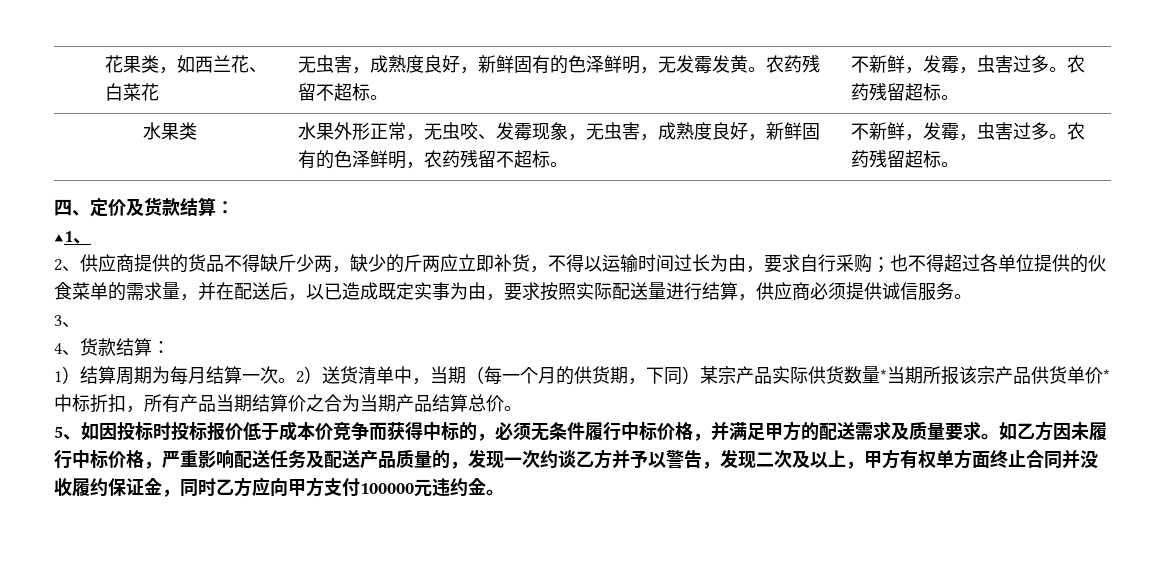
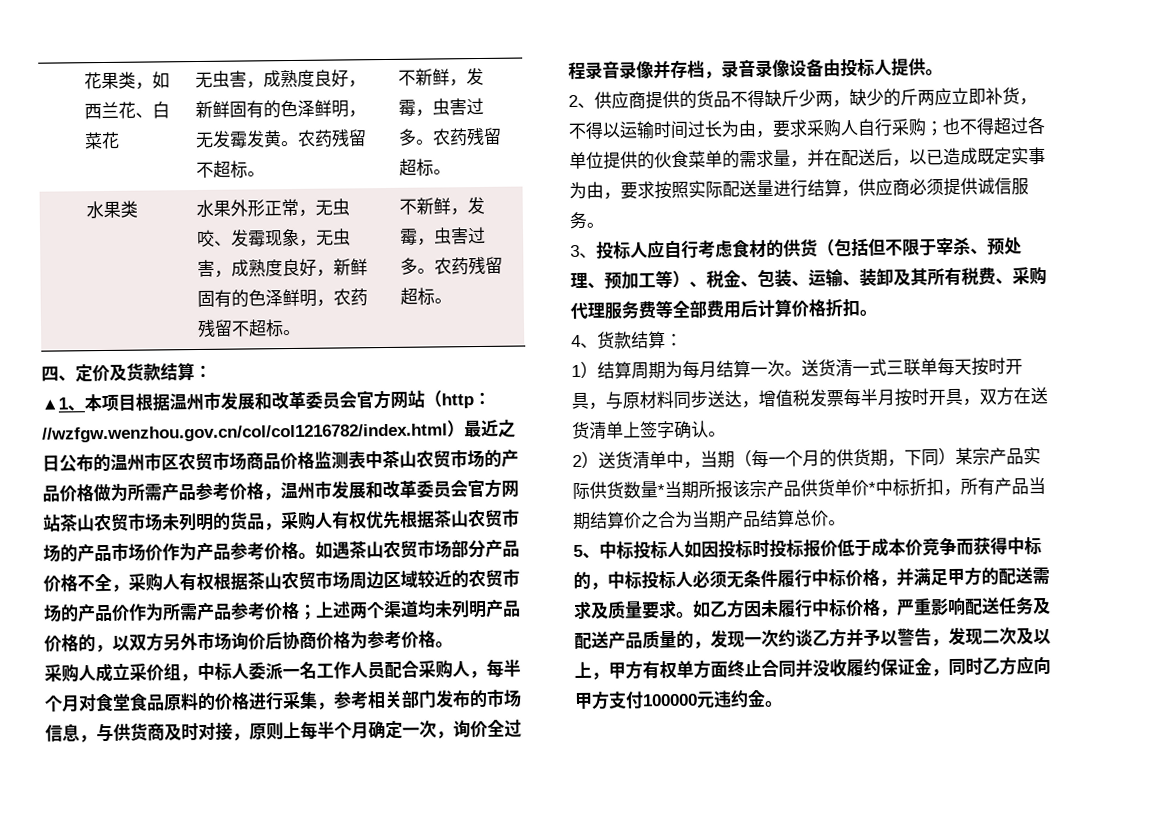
- ▲1、
+ ▲1、本项目根据温州市发展和改革委员会官方网站（http：//wzfgw.wenzhou.gov.cn/col/col1216782/index.html）最近之日公布的温州市区农贸市场商品价格监测表中茶山农贸市场的产品价格做为所需产品参考价格，温州市发展和改革委员会官方网站茶山农贸市场未列明的货品，采购人有权优先根据茶山农贸市场的产品市场价作为产品参考价格。如遇茶山农贸市场部分产品价格不全，采购人有权根据茶山农贸市场周边区域较近的农贸市场的产品价作为所需产品参考价格；上述两个渠道均未列明产品价格的，以双方另外市场询价后协商价格为参考价格。
+ 采购人成立采价组，中标人委派一名工作人员配合采购人，每半个月对食堂食品原料的价格进行采集，参考相关部门发布的市场信息，与供货商及时对接，原则上每半个月确定一次，询价全过程录音录像并存档，录音录像设备由投标人提供。
- 2、供应商提供的货品不得缺斤少两，缺少的斤两应立即补货，不得以运输时间过长为由，要求自行采购；也不得超过各单位提供的伙食菜单的需求量，并在配送后，以已造成既定实事为由，要求按照实际配送量进行结算，供应商必须提供诚信服务。
+ 2、供应商提供的货品不得缺斤少两，缺少的斤两应立即补货，不得以运输时间过长为由，要求采购人自行采购；也不得超过各单位提供的伙食菜单的需求量，并在配送后，以已造成既定实事为由，要求按照实际配送量进行结算，供应商必须提供诚信服务。
- 3、
+ 3、投标人应自行考虑食材的供货（包括但不限于宰杀、预处理、预加工等）、税金、包装、运输、装卸及其所有税费、采购代理服务费等全部费用后计算价格折扣。
- 1）结算周期为每月结算一次。2）送货清单中，当期（每一个月的供货期，下同）某宗产品实际供货数量*当期所报该宗产品供货单价*中标折扣，所有产品当期结算价之合为当期产品结算总价。
+ 1）结算周期为每月结算一次。送货清一式三联单每天按时开具，与原材料同步送达，增值税发票每半月按时开具，双方在送货清单上签字确认。
+ 2）送货清单中，当期（每一个月的供货期，下同）某宗产品实际供货数量*当期所报该宗产品供货单价*中标折扣，所有产品当期结算价之合为当期产品结算总价。
- 5、如因投标时投标报价低于成本价竞争而获得中标的，必须无条件履行中标价格，并满足甲方的配送需求及质量要求。
+ 5、中标投标人如因投标时投标报价低于成本价竞争而获得中标的，中标投标人必须无条件履行中标价格，并满足甲方的配送需求及质量要求。

